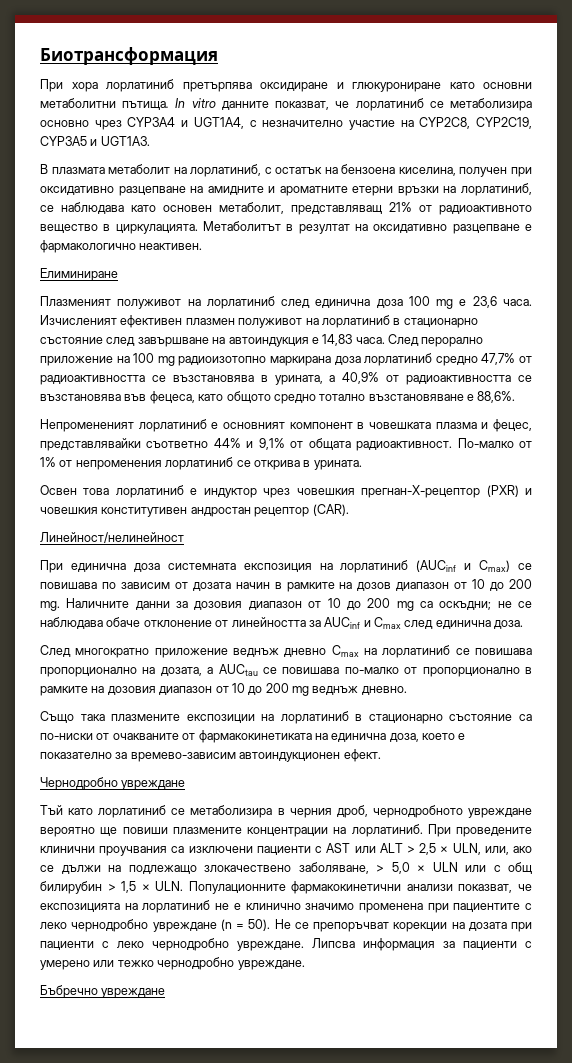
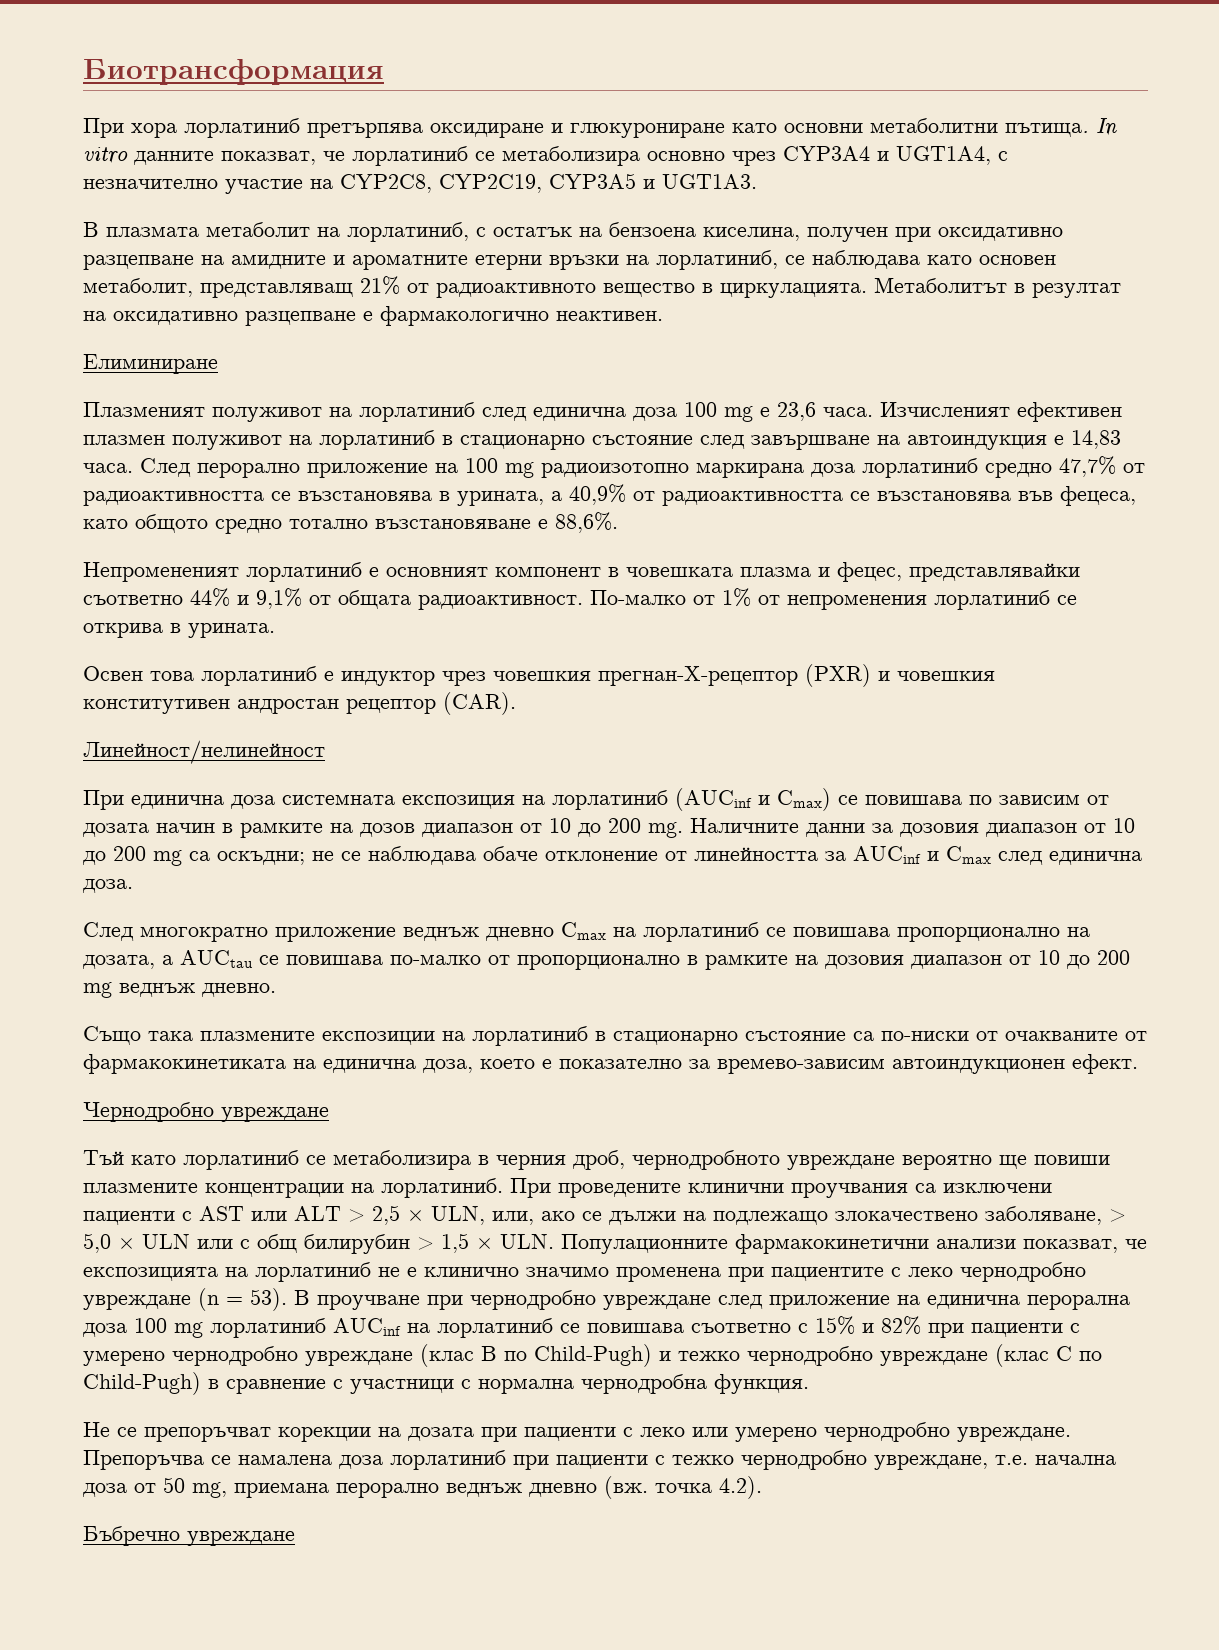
- При проведените клинични проучвания са изключени пациенти с AST или ALT > 2,5 × ULN, или, ако се дължи на подлежащо злокачествено заболяване, > 5,0 × ULN или с общ билирубин > 1,5 × ULN. Популационните фармакокинетични анализи показват, че експозицията на лорлатиниб не е клинично значимо променена при пациентите с леко чернодробно увреждане (n = 50). Не се препоръчват корекции на дозата при пациенти с леко чернодробно увреждане. Липсва информация за пациенти с умерено или тежко чернодробно увреждане.
+ При проведените клинични проучвания са изключени пациенти с AST или ALT > 2,5 × ULN, или, ако се дължи на подлежащо злокачествено заболяване, > 5,0 × ULN или с общ билирубин > 1,5 × ULN. Популационните фармакокинетични анализи показват, че експозицията на лорлатиниб не е клинично значимо променена при пациентите с леко чернодробно увреждане (n = 53). В проучване при чернодробно увреждане след приложение на единична перорална доза 100 mg лорлатиниб AUCinf на лорлатиниб се повишава съответно с 15% и 82% при пациенти с умерено чернодробно увреждане (клас В по Child-Pugh) и тежко чернодробно увреждане (клас С по Child-Pugh) в сравнение с участници с нормална чернодробна функция.
+ Не се препоръчват корекции на дозата при пациенти с леко или умерено чернодробно увреждане. Препоръчва се намалена доза лорлатиниб при пациенти с тежко чернодробно увреждане, т.е. начална доза от 50 mg, приемана перорално веднъж дневно (вж. точка 4.2).

